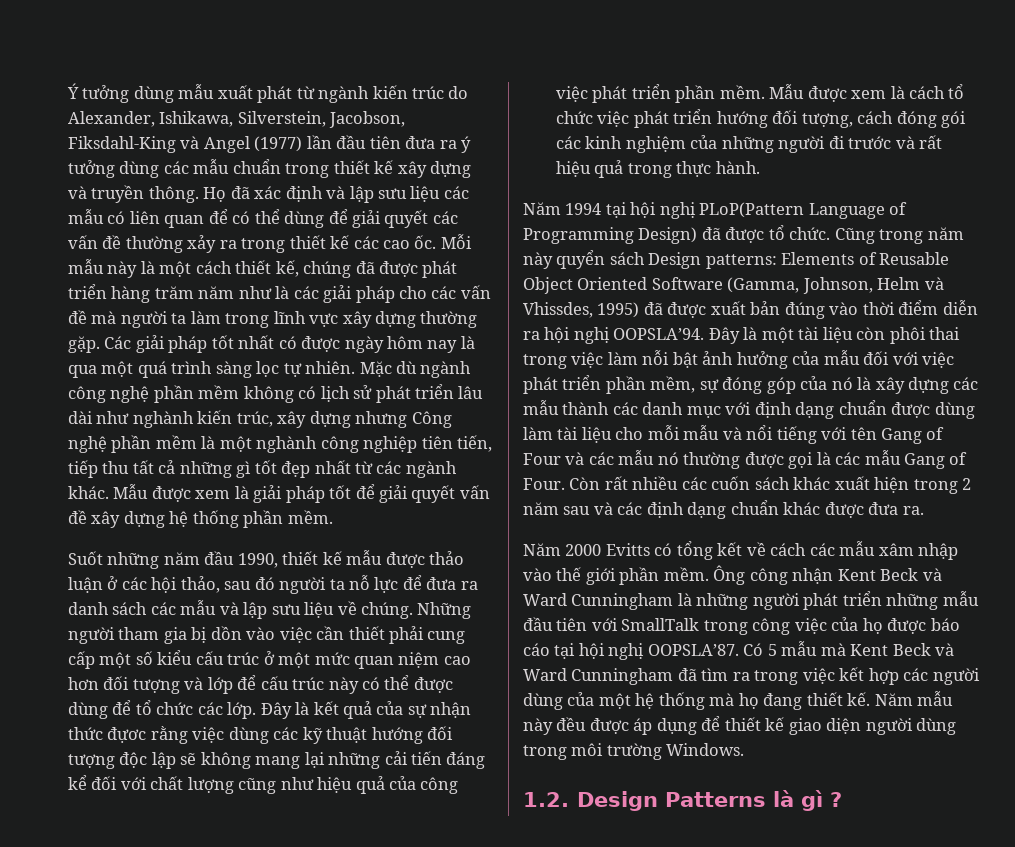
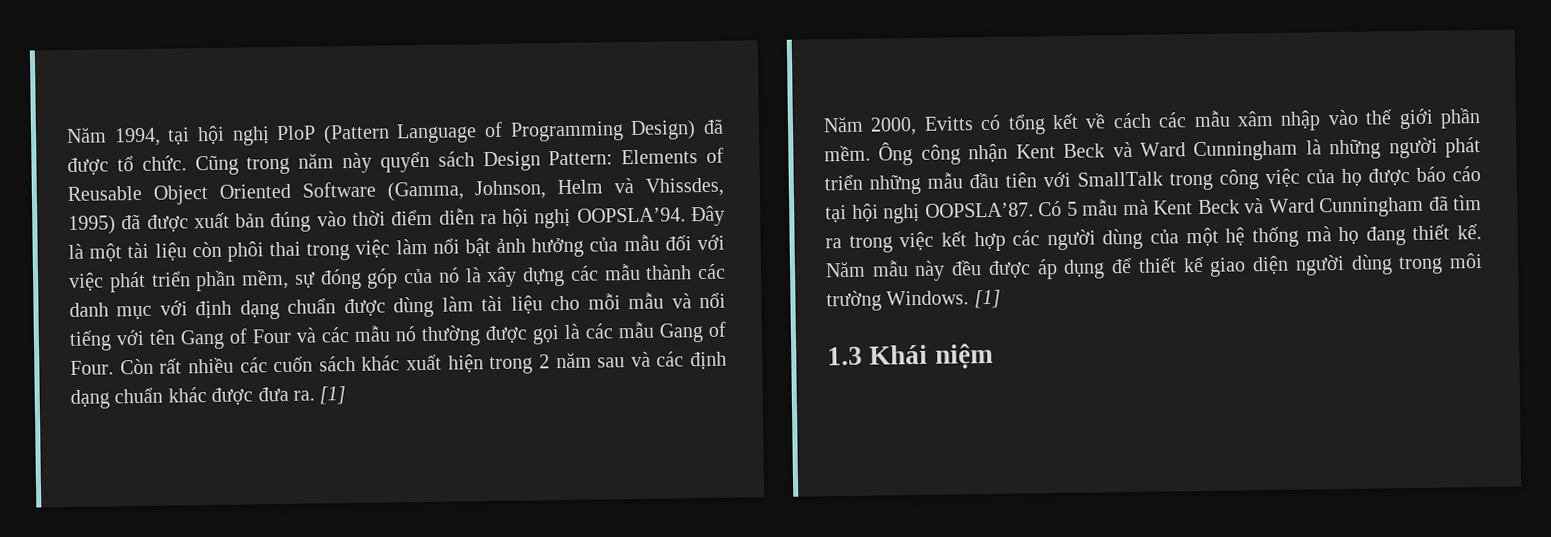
- Ý tưởng dùng mẫu xuất phát từ ngành kiến trúc do Alexander, Ishikawa, Silverstein, Jacobson, Fiksdahl-King và Angel (1977) lần đầu tiên đưa ra ý tưởng dùng các mẫu chuẩn trong thiết kế xây dựng và truyền thông. Họ đã xác định và lập sưu liệu các mẫu có liên quan để có thể dùng để giải quyết các vấn đề thường xảy ra trong thiết kế các cao ốc. Mỗi mẫu này là một cách thiết kế, chúng đã được phát triển hàng trăm năm như là các giải pháp cho các vấn đề mà người ta làm trong lĩnh vực xây dựng thường gặp. Các giải pháp tốt nhất có được ngày hôm nay là qua một quá trình sàng lọc tự nhiên. Mặc dù ngành công nghệ phần mềm không có lịch sử phát triển lâu dài như nghành kiến trúc, xây dựng nhưng Công nghệ phần mềm là một nghành công nghiệp tiên tiến, tiếp thu tất cả những gì tốt đẹp nhất từ các ngành khác. Mẫu được xem là giải pháp tốt để giải quyết vấn đề xây dựng hệ thống phần mềm.
- Suốt những năm đầu 1990, thiết kế mẫu được thảo luận ở các hội thảo, sau đó người ta nỗ lực để đưa ra danh sách các mẫu và lập sưu liệu về chúng. Những người tham gia bị dồn vào việc cần thiết phải cung cấp một số kiểu cấu trúc ở một mức quan niệm cao hơn đối tượng và lớp để cấu trúc này có thể được dùng để tổ chức các lớp. Đây là kết quả của sự nhận thức đựơc rằng việc dùng các kỹ thuật hướng đối tượng độc lập sẽ không mang lại những cải tiến đáng kể đối với chất lượng cũng như hiệu quả của công việc phát triển phần mềm. Mẫu được xem là cách tổ chức việc phát triển hướng đối tượng, cách đóng gói các kinh nghiệm của những người đi trước và rất hiệu quả trong thực hành.
- Năm 1994 tại hội nghị PLoP(Pattern Language of Programming Design) đã được tổ chức.
+ Năm 1994, tại hội nghị PloP (Pattern Language of Programming Design) đã được tổ chức.
- Cũng trong năm này quyển sách Design patterns: Elements of Reusable Object Oriented Software (Gamma, Johnson, Helm và Vhissdes, 1995) đã được xuất bản đúng vào thời điểm diễn ra hội nghị OOPSLA’94.
+ Cũng trong năm này quyển sách Design Pattern: Elements of Reusable Object Oriented Software (Gamma, Johnson, Helm và Vhissdes, 1995) đã được xuất bản đúng vào thời điểm diễn ra hội nghị OOPSLA’94.
- Đây là một tài liệu còn phôi thai trong việc làm nỗi bật ảnh hưởng của mẫu đối với việc phát triển phần mềm, sự đóng góp của nó là xây dựng các mẫu thành các danh mục với định dạng chuẩn được dùng làm tài liệu cho mỗi mẫu và nổi tiếng với tên Gang of Four và các mẫu nó thường được gọi là các mẫu Gang of Four.
+ Đây là một tài liệu còn phôi thai trong việc làm nổi bật ảnh hưởng của mẫu đối với việc phát triển phần mềm, sự đóng góp của nó là xây dựng các mẫu thành các danh mục với định dạng chuẩn được dùng làm tài liệu cho mỗi mẫu và nổi tiếng với tên Gang of Four và các mẫu nó thường được gọi là các mẫu Gang of Four.
- Còn rất nhiều các cuốn sách khác xuất hiện trong 2 năm sau và các định dạng chuẩn khác được đưa ra.
- Năm 2000 Evitts có tổng kết về cách các mẫu xâm nhập vào thế giới phần mềm.
+ Còn rất nhiều các cuốn sách khác xuất hiện trong 2 năm sau và các định dạng chuẩn khác được đưa ra. [1]
+ Năm 2000, Evitts có tổng kết về cách các mẫu xâm nhập vào thế giới phần mềm.
- Năm mẫu này đều được áp dụng để thiết kế giao diện người dùng trong môi trường Windows.
- 1.2. Design Patterns là gì ?
+ Năm mẫu này đều được áp dụng để thiết kế giao diện người dùng trong môi trường Windows. [1]
+ 1.3 Khái niệm

